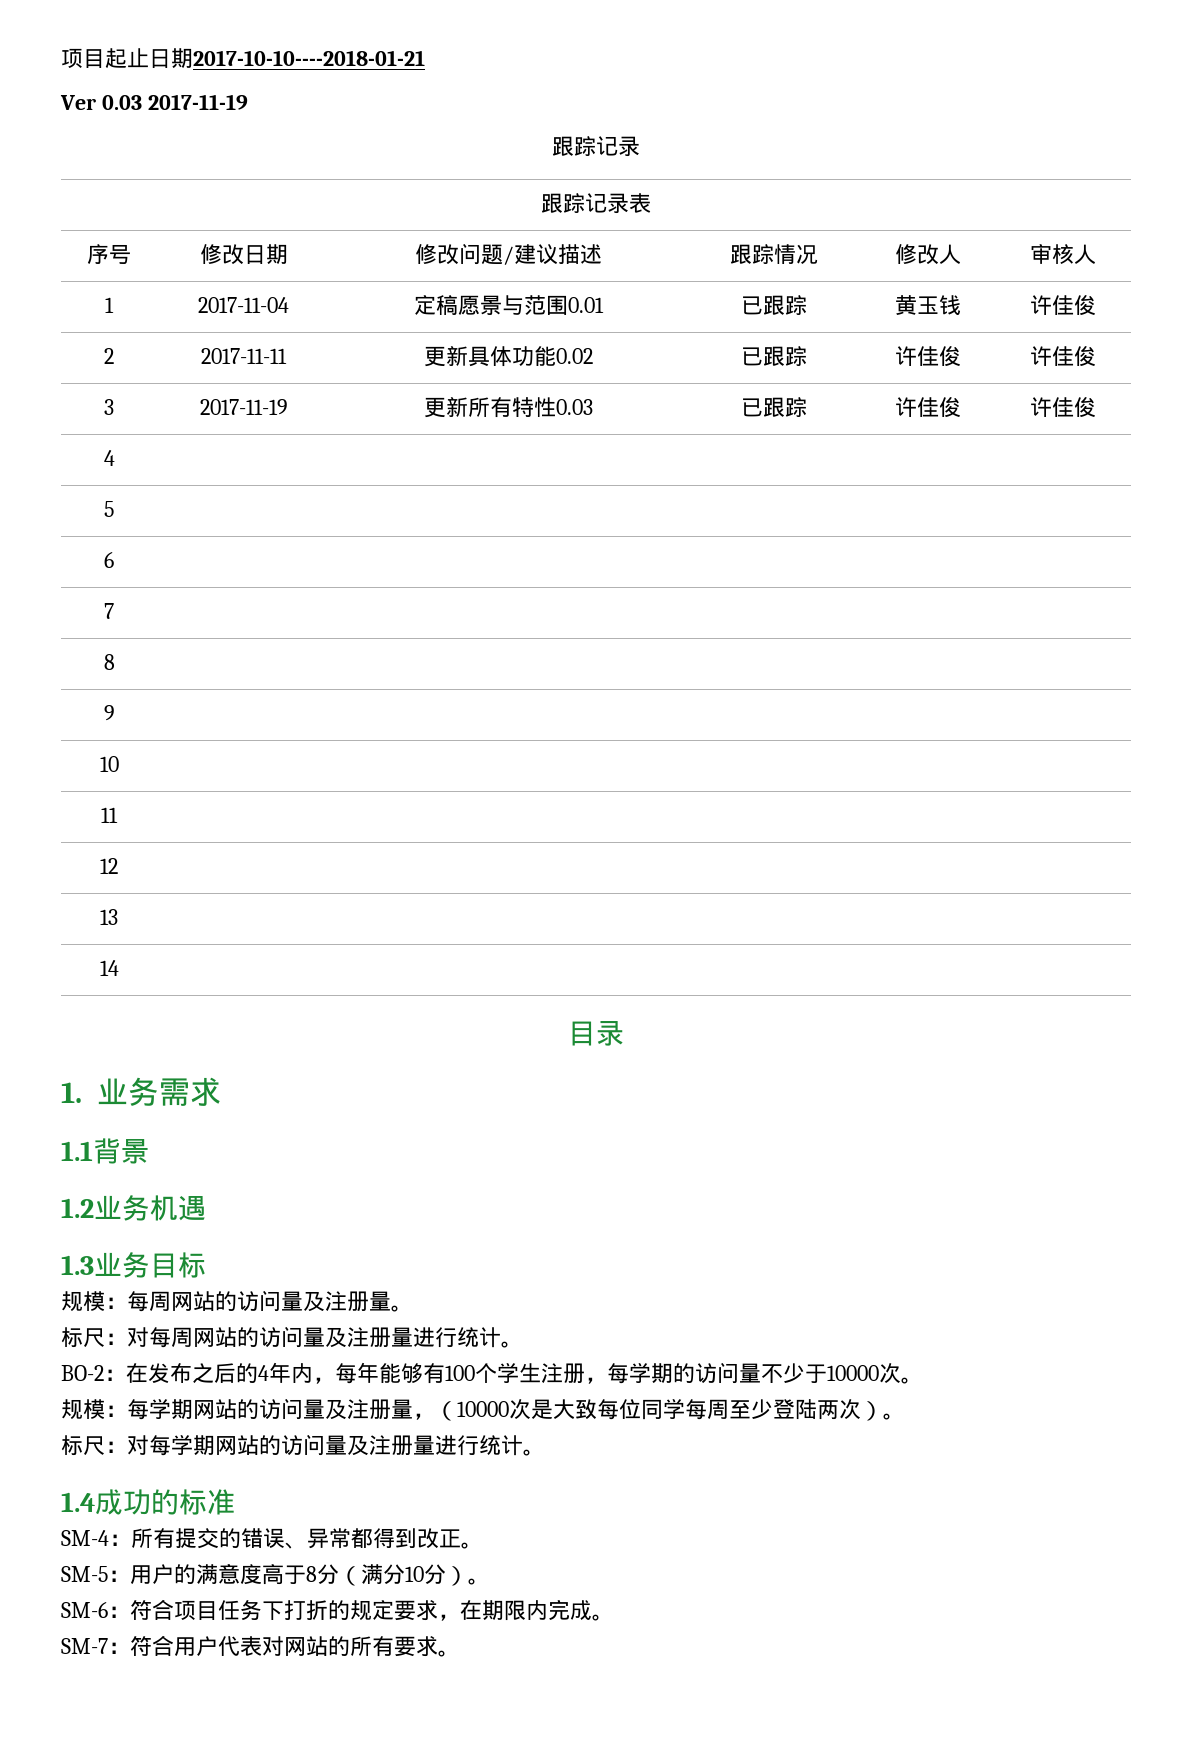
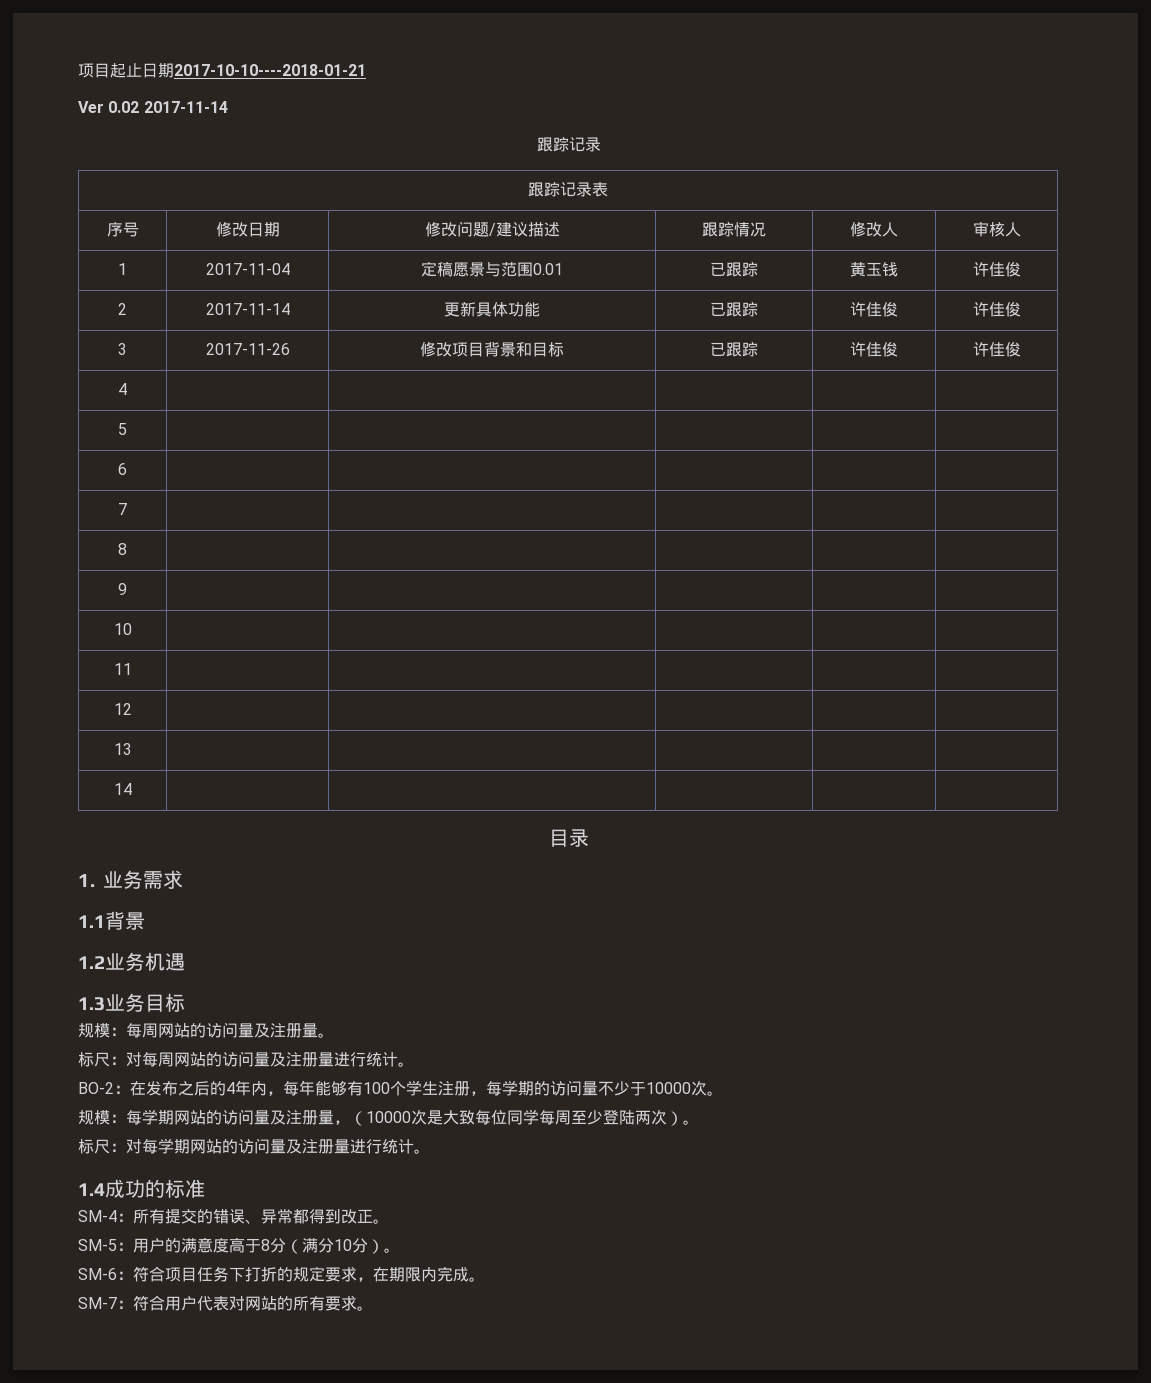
- Ver 0.03 2017-11-19
+ Ver 0.02 2017-11-14
- 2 | 2017-11-11 | 更新具体功能0.02 | 已跟踪 | 许佳俊 | 许佳俊
+ 2 | 2017-11-14 | 更新具体功能 | 已跟踪 | 许佳俊 | 许佳俊
- 3 | 2017-11-19 | 更新所有特性0.03 | 已跟踪 | 许佳俊 | 许佳俊
+ 3 | 2017-11-26 | 修改项目背景和目标 | 已跟踪 | 许佳俊 | 许佳俊

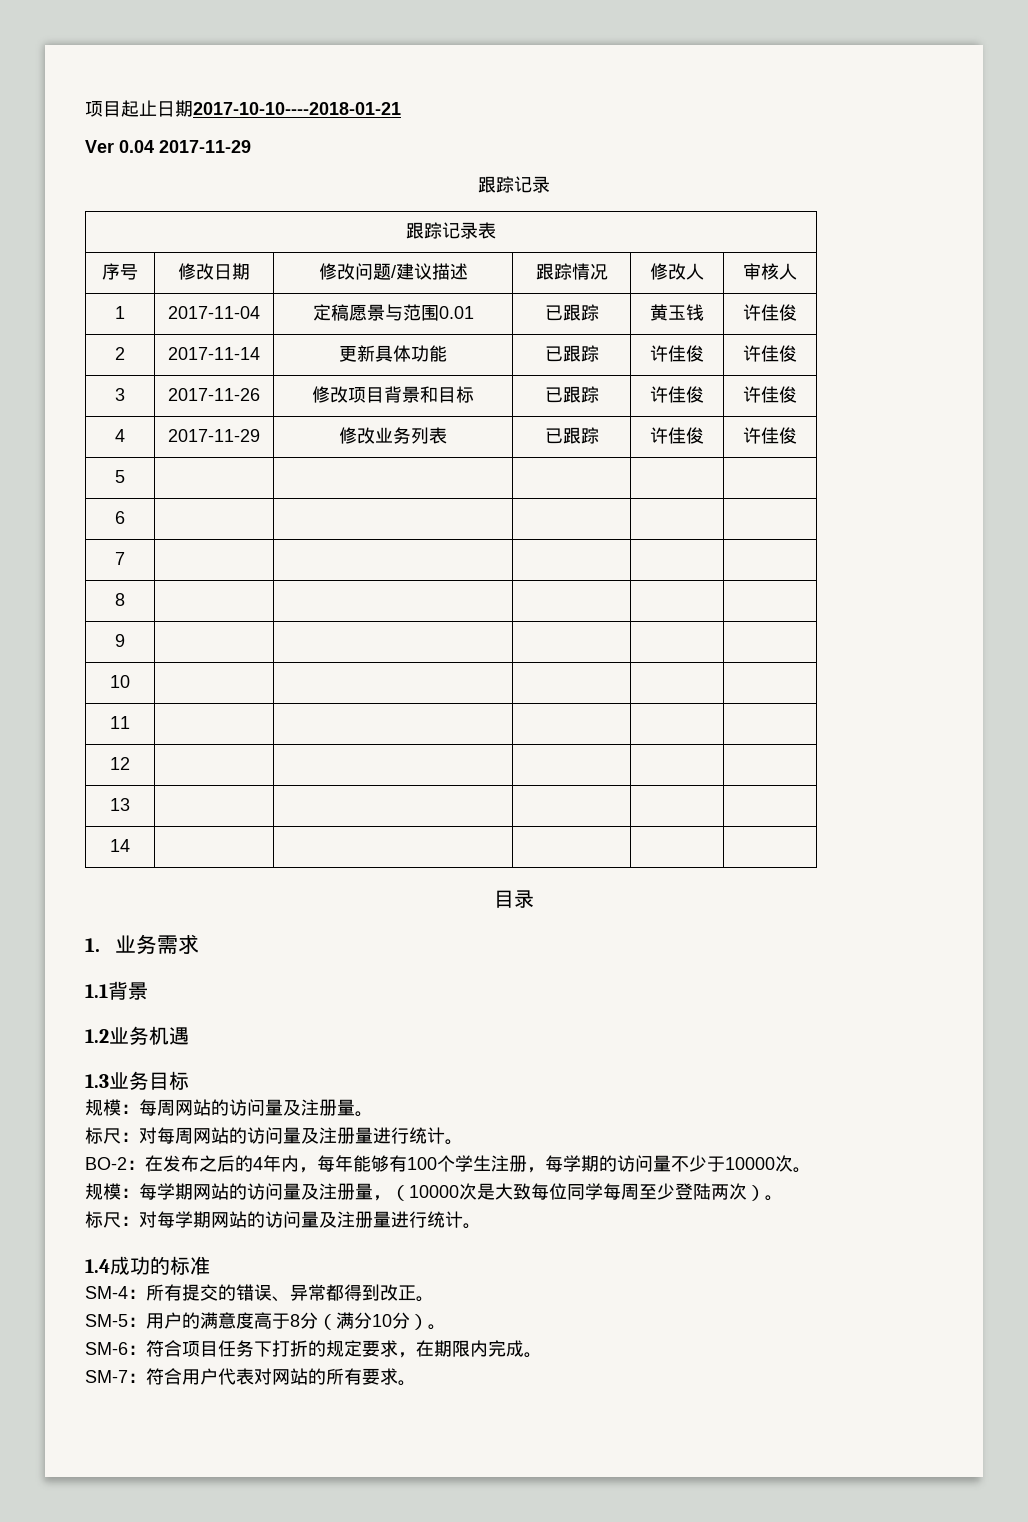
- Ver 0.02 2017-11-14
+ Ver 0.04 2017-11-29
- 4 | | | | |
+ 4 | 2017-11-29 | 修改业务列表 | 已跟踪 | 许佳俊 | 许佳俊

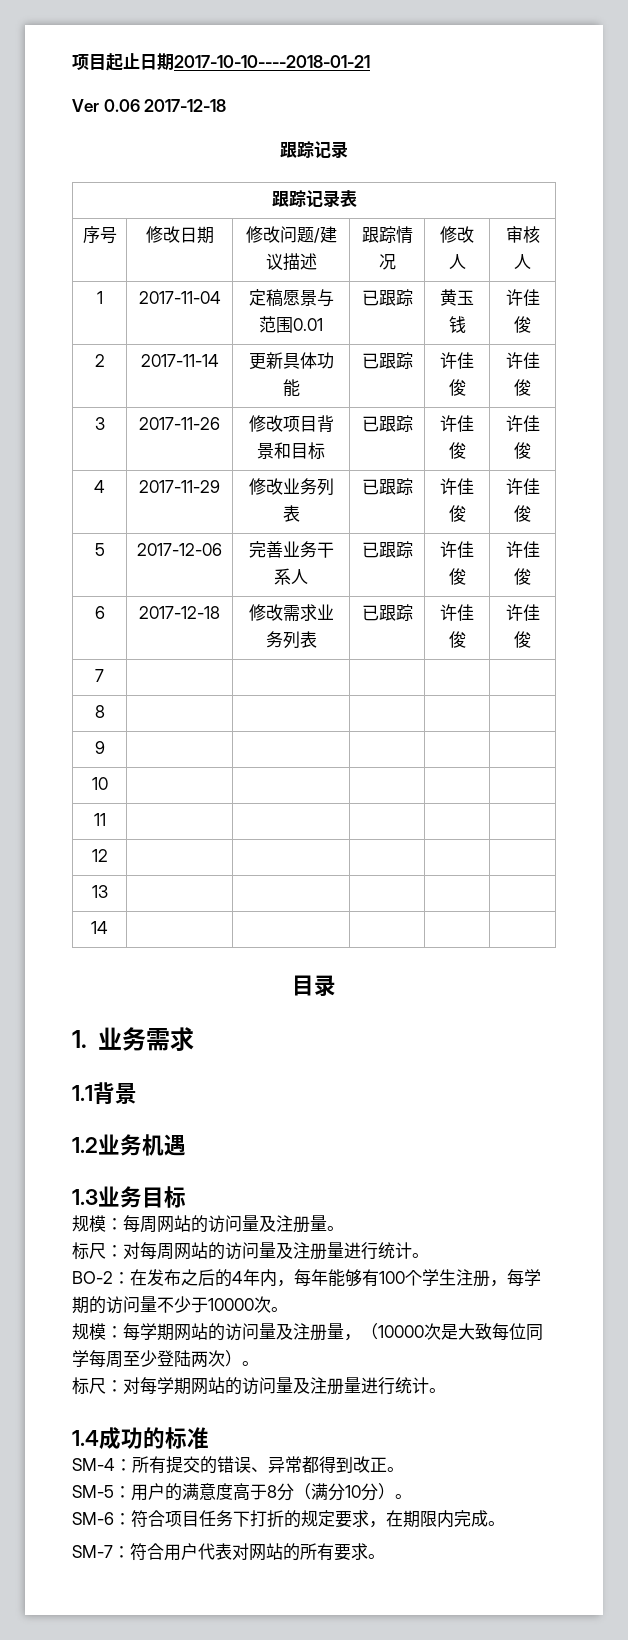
- Ver 0.04 2017-11-29
+ Ver 0.06 2017-12-18
- 5 | | | | |
- 6 | | | | |
+ 5 | 2017-12-06 | 完善业务干系人 | 已跟踪 | 许佳俊 | 许佳俊
+ 6 | 2017-12-18 | 修改需求业务列表 | 已跟踪 | 许佳俊 | 许佳俊

